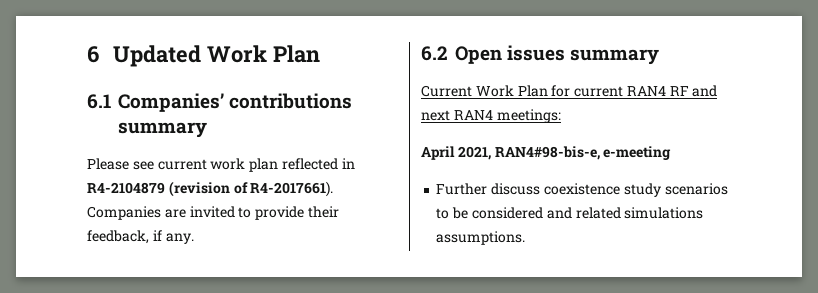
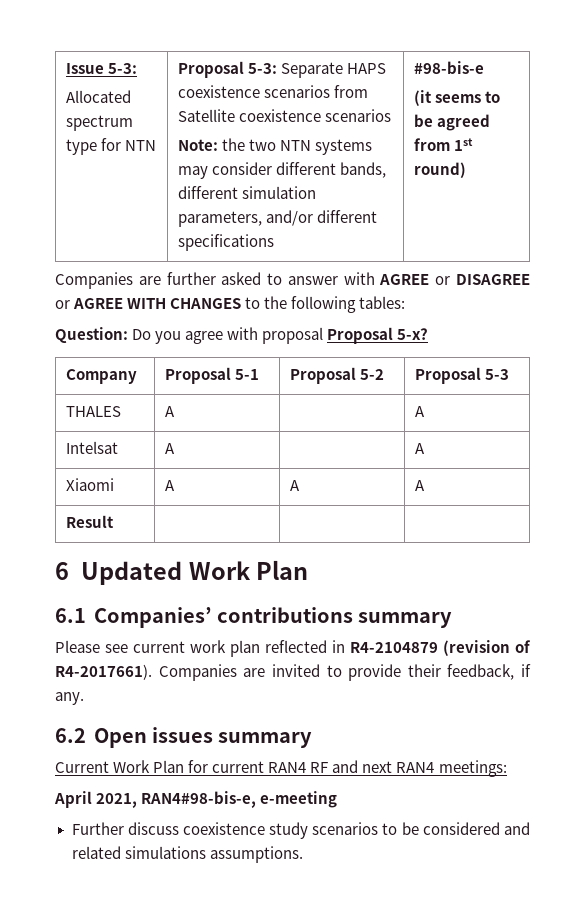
+ Issue 5-3:
+ Allocated spectrum type for NTN | Proposal 5-3: Separate HAPS coexistence scenarios from Satellite coexistence scenarios
+ Note: the two NTN systems may consider different bands, different simulation parameters, and/or different specifications | #98-bis-e
+ (it seems to be agreed from 1st round)
+ Companies are further asked to answer with AGREE or DISAGREE or AGREE WITH CHANGES to the following tables:
+ Question: Do you agree with proposal Proposal 5-x?
+ Company | Proposal 5-1 | Proposal 5-2 | Proposal 5-3
+ THALES | A | | A
+ Intelsat | A | | A
+ Xiaomi | A | A | A
+ Result | | |

